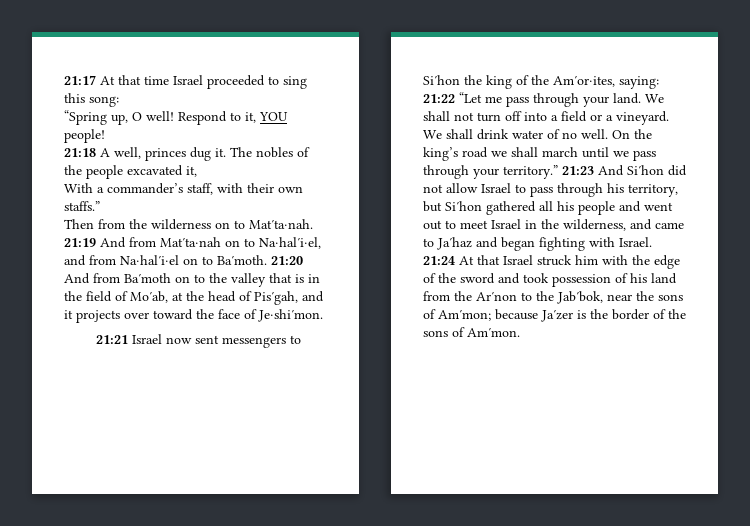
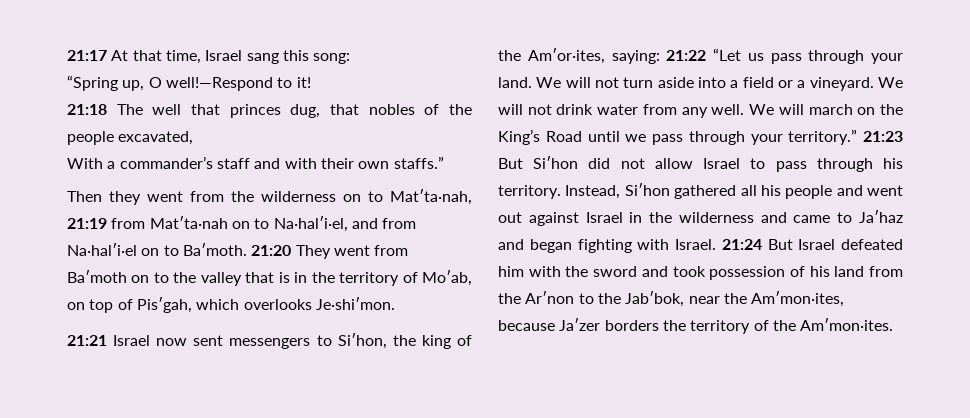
- 21:17 At that time Israel proceeded to sing this song:
+ 21:17 At that time, Israel sang this song:
- “Spring up, O well! Respond to it, YOU people!
- 21:18 A well, princes dug it. The nobles of the people excavated it,
+ “Spring up, O well!—Respond to it!
+ 21:18 The well that princes dug, that nobles of the people excavated,
- With a commander’s staff, with their own staffs.”
+ With a commander’s staff and with their own staffs.”
- Then from the wilderness on to Mat′ta·nah. 21:19 And from Mat′ta·nah on to Na·hal′i·el, and from Na·hal′i·el on to Ba′moth.
+ Then they went from the wilderness on to Mat′ta·nah, 21:19 from Mat′ta·nah on to Na·hal′i·el, and from Na·hal′i·el on to Ba′moth.
- 21:20 And from Ba′moth on to the valley that is in the field of Mo′ab, at the head of Pis′gah, and it projects over toward the face of Je·shi′mon.
+ 21:20 They went from Ba′moth on to the valley that is in the territory of Mo′ab, on top of Pis′gah, which overlooks Je·shi′mon.
- 21:21 Israel now sent messengers to Si′hon the king of the Am′or·ites, saying: 21:22 “Let me pass through your land.
+ 21:21 Israel now sent messengers to Si′hon, the king of the Am′or·ites, saying: 21:22 “Let us pass through your land.
- We shall not turn off into a field or a vineyard.
+ We will not turn aside into a field or a vineyard.
- We shall drink water of no well. On the king’s road we shall march until we pass through your territory.”
+ We will not drink water from any well. We will march on the King’s Road until we pass through your territory.”
- 21:23 And Si′hon did not allow Israel to pass through his territory, but Si′hon gathered all his people and went out to meet Israel in the wilderness, and came to Ja′haz and began fighting with Israel.
+ 21:23 But Si′hon did not allow Israel to pass through his territory. Instead, Si′hon gathered all his people and went out against Israel in the wilderness and came to Ja′haz and began fighting with Israel.
- 21:24 At that Israel struck him with the edge of the sword and took possession of his land from the Ar′non to the Jab′bok, near the sons of Am′mon; because Ja′zer is the border of the sons of Am′mon.
+ 21:24 But Israel defeated him with the sword and took possession of his land from the Ar′non to the Jab′bok, near the Am′mon·ites, because Ja′zer borders the territory of the Am′mon·ites.

